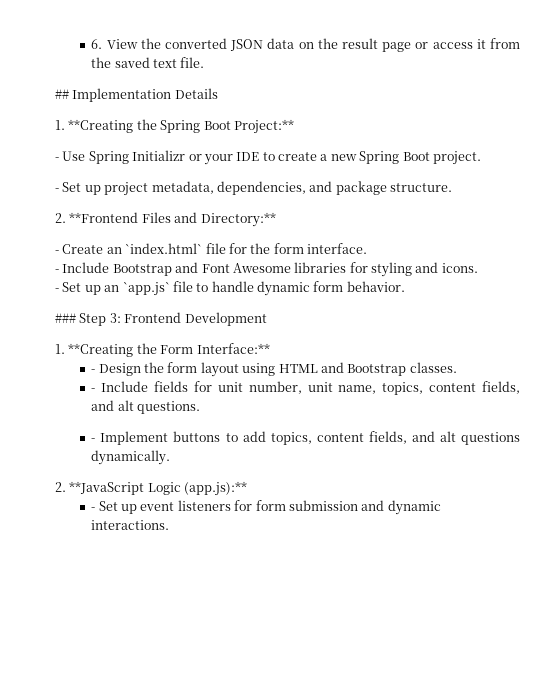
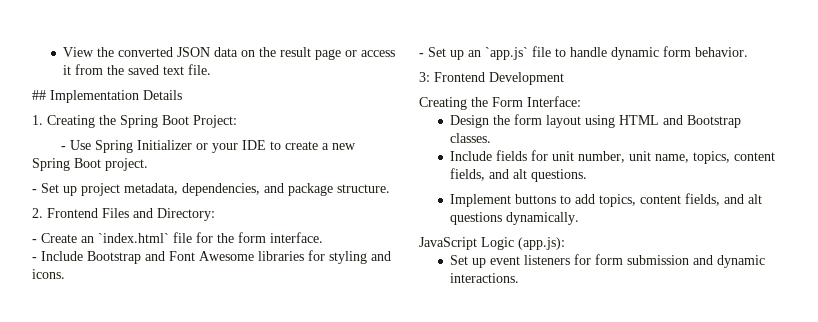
- 6. View the converted JSON data on the result page or access it from the saved text file.
+ View the converted JSON data on the result page or access it from the saved text file.
- 1. **Creating the Spring Boot Project:**
+ 1. Creating the Spring Boot Project:
- - Use Spring Initializr or your IDE to create a new Spring Boot project.
+ - Use Spring Initializer or your IDE to create a new Spring Boot project.
- 2. **Frontend Files and Directory:**
+ 2. Frontend Files and Directory:
- ### Step 3: Frontend Development
+ 3: Frontend Development
- 1. **Creating the Form Interface:**
- - Design the form layout using HTML and Bootstrap classes.
+ Creating the Form Interface:
+ Design the form layout using HTML and Bootstrap classes.
- - Include fields for unit number, unit name, topics, content fields, and alt questions.
+ Include fields for unit number, unit name, topics, content fields, and alt questions.
- - Implement buttons to add topics, content fields, and alt questions dynamically.
+ Implement buttons to add topics, content fields, and alt questions dynamically.
- 2. **JavaScript Logic (app.js):**
- - Set up event listeners for form submission and dynamic interactions.
+ JavaScript Logic (app.js):
+ Set up event listeners for form submission and dynamic interactions.

